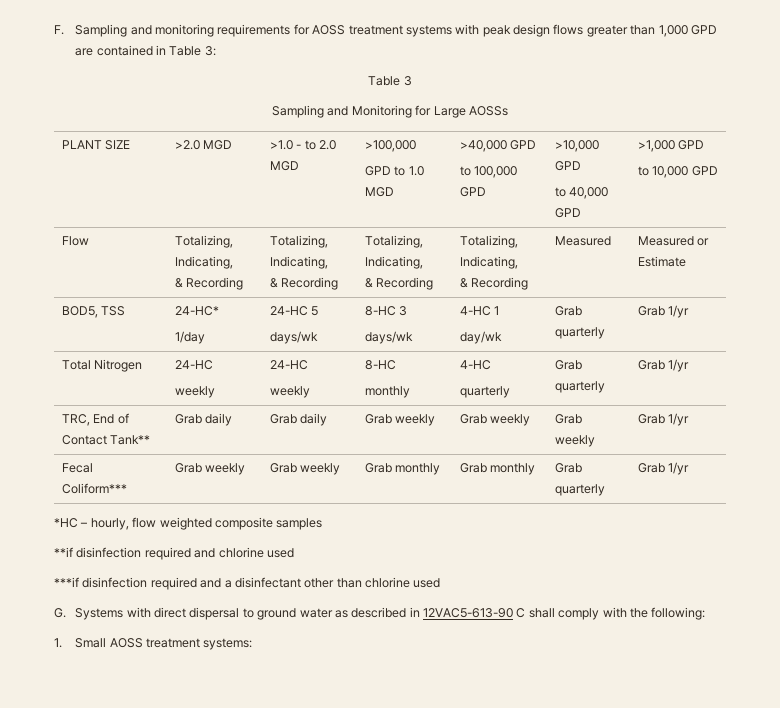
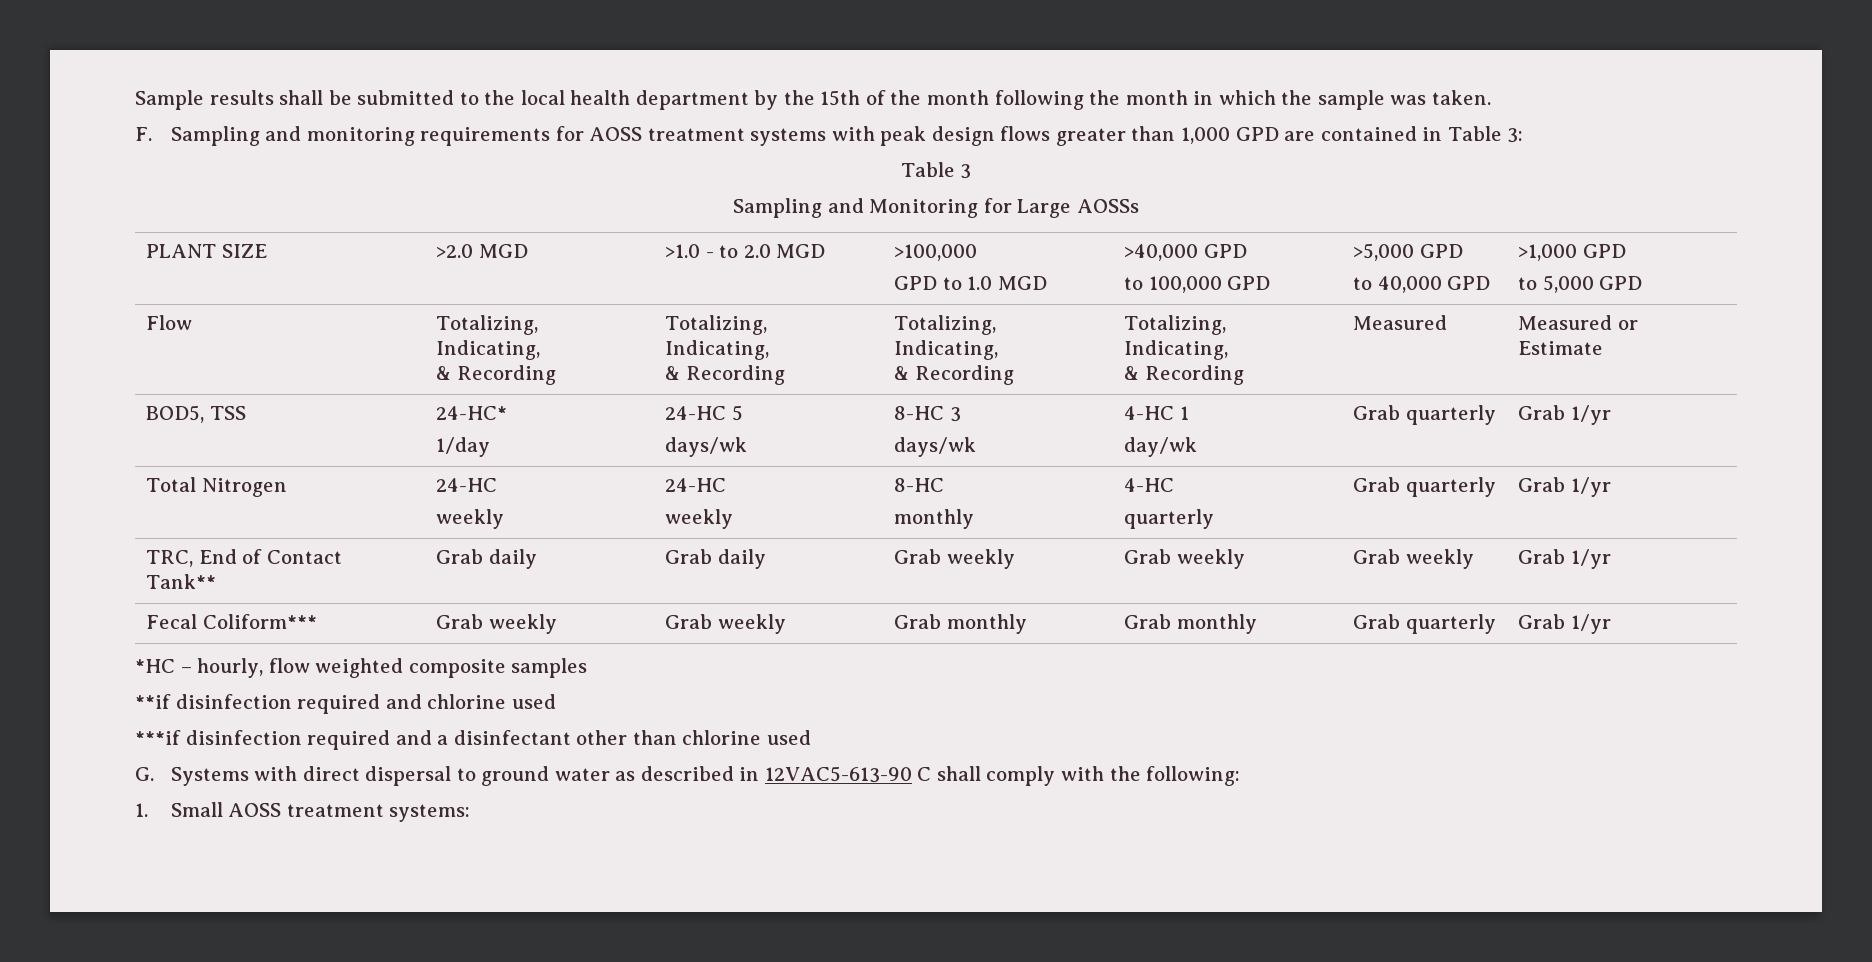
+ Sample results shall be submitted to the local health department by the 15th of the month following the month in which the sample was taken.
  PLANT SIZE | >2.0 MGD | >1.0 - to 2.0 MGD | >100,000
  GPD to 1.0 MGD | >40,000 GPD
- to 100,000 GPD | >10,000 GPD
+ to 100,000 GPD | >5,000 GPD
  to 40,000 GPD | >1,000 GPD
- to 10,000 GPD
+ to 5,000 GPD

